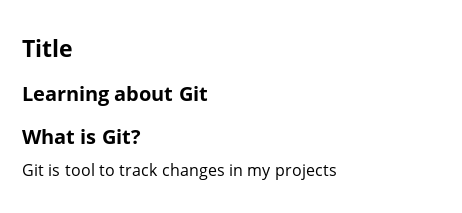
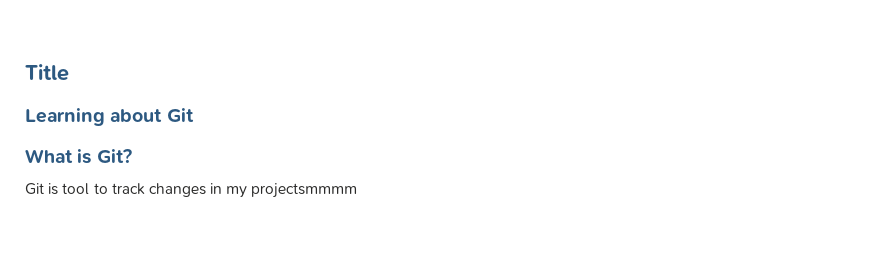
- Git is tool to track changes in my projects
+ Git is tool to track changes in my projectsmmmm

